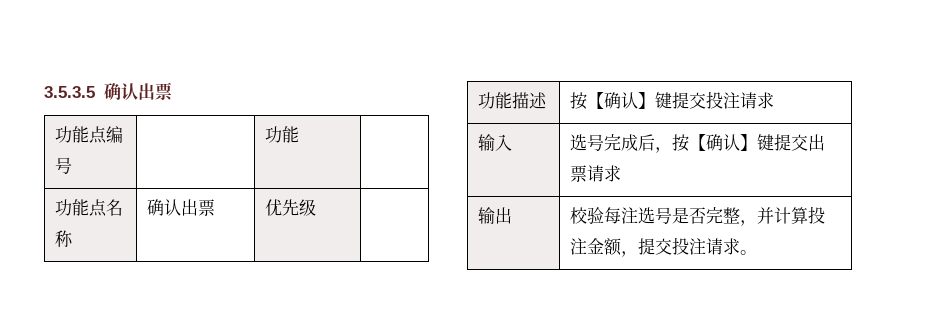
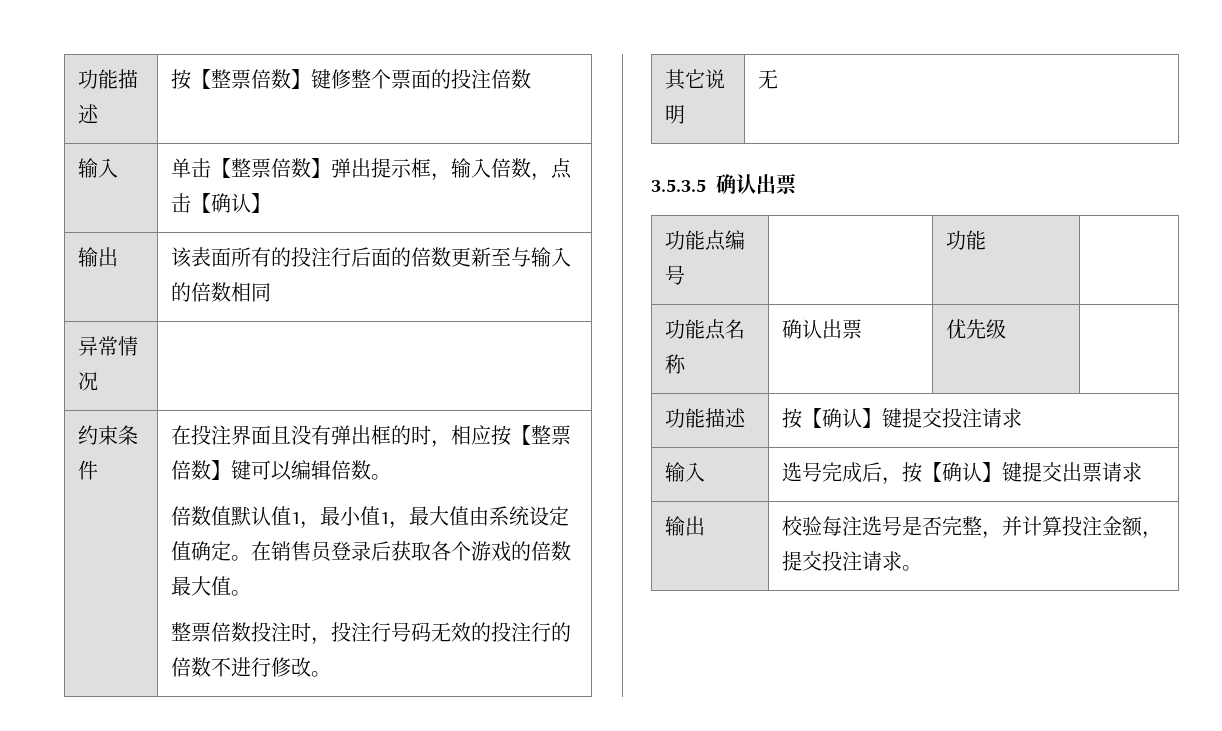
+ 功能描述 | 按【整票倍数】键修整个票面的投注倍数
+ 输入 | 单击【整票倍数】弹出提示框，输入倍数，点击【确认】
+ 输出 | 该表面所有的投注行后面的倍数更新至与输入的倍数相同
+ 异常情况 |
+ 约束条件 | 在投注界面且没有弹出框的时，相应按【整票倍数】键可以编辑倍数。
+ 倍数值默认值1，最小值1，最大值由系统设定值确定。在销售员登录后获取各个游戏的倍数最大值。
+ 整票倍数投注时，投注行号码无效的投注行的倍数不进行修改。
+ 其它说明 | 无

